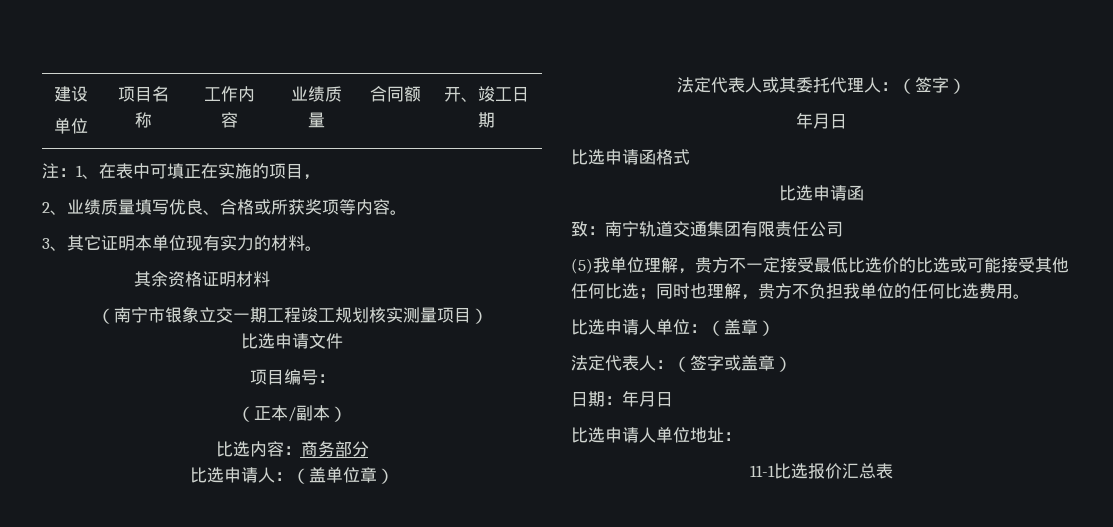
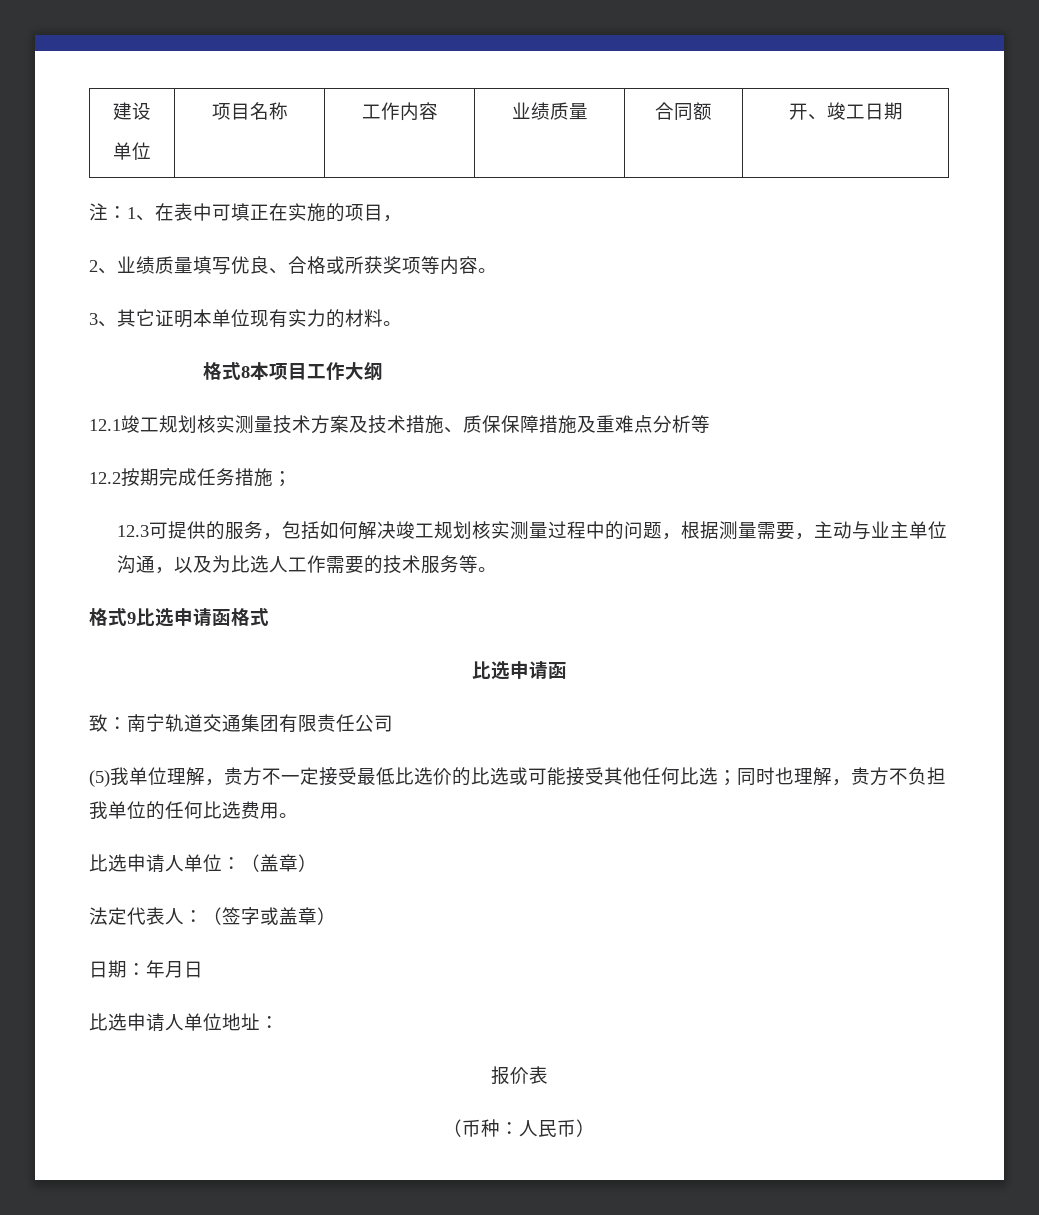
- 其余资格证明材料
- （南宁市银象立交一期工程竣工规划核实测量项目）
- 比选申请文件
- 项目编号：
- （正本/副本）
- 比选内容：商务部分
- 比选申请人：（盖单位章）
- 法定代表人或其委托代理人：（签字）
- 年月日
- 比选申请函格式
+ 格式8本项目工作大纲
+ 12.1竣工规划核实测量技术方案及技术措施、质保保障措施及重难点分析等
+ 12.2按期完成任务措施；
+ 12.3可提供的服务，包括如何解决竣工规划核实测量过程中的问题，根据测量需要，主动与业主单位沟通，以及为比选人工作需要的技术服务等。
+ 格式9比选申请函格式
- 11-1比选报价汇总表
+ 报价表
+ （币种：人民币）

